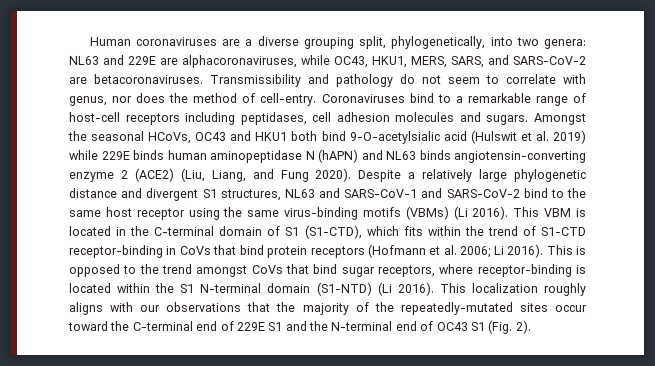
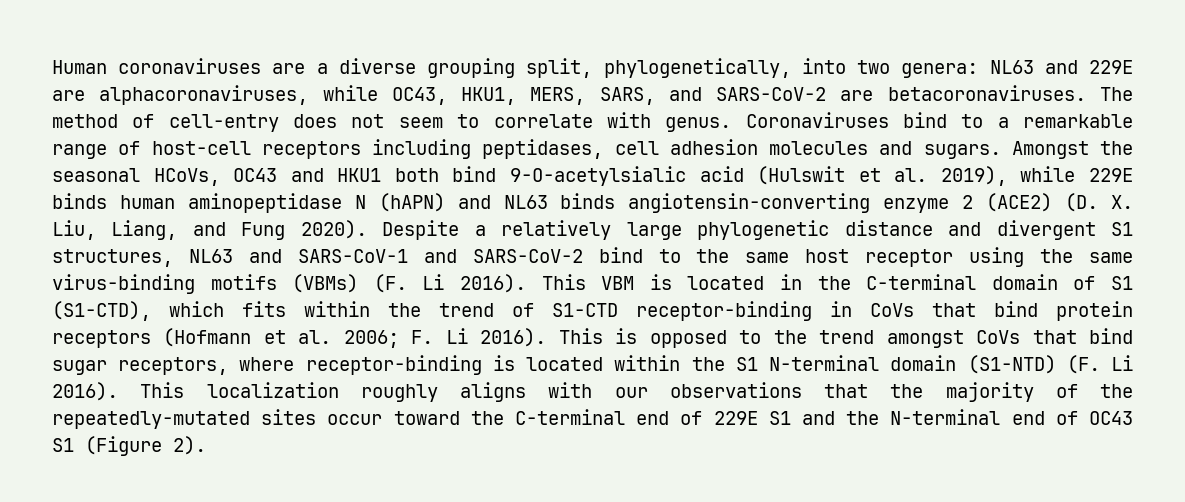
- Transmissibility and pathology do not seem to correlate with genus, nor does the method of cell-entry.
+ The method of cell-entry does not seem to correlate with genus.
- Amongst the seasonal HCoVs, OC43 and HKU1 both bind 9-O-acetylsialic acid (Hulswit et al. 2019) while 229E binds human aminopeptidase N (hAPN) and NL63 binds angiotensin-converting enzyme 2 (ACE2) (Liu, Liang, and Fung 2020).
+ Amongst the seasonal HCoVs, OC43 and HKU1 both bind 9-O-acetylsialic acid (Hulswit et al. 2019), while 229E binds human aminopeptidase N (hAPN) and NL63 binds angiotensin-converting enzyme 2 (ACE2) (D. X. Liu, Liang, and Fung 2020).
- Despite a relatively large phylogenetic distance and divergent S1 structures, NL63 and SARS-CoV-1 and SARS-CoV-2 bind to the same host receptor using the same virus-binding motifs (VBMs) (Li 2016).
+ Despite a relatively large phylogenetic distance and divergent S1 structures, NL63 and SARS-CoV-1 and SARS-CoV-2 bind to the same host receptor using the same virus-binding motifs (VBMs) (F. Li 2016).
- This VBM is located in the C-terminal domain of S1 (S1-CTD), which fits within the trend of S1-CTD receptor-binding in CoVs that bind protein receptors (Hofmann et al. 2006; Li 2016).
+ This VBM is located in the C-terminal domain of S1 (S1-CTD), which fits within the trend of S1-CTD receptor-binding in CoVs that bind protein receptors (Hofmann et al. 2006; F. Li 2016).
- This is opposed to the trend amongst CoVs that bind sugar receptors, where receptor-binding is located within the S1 N-terminal domain (S1-NTD) (Li 2016).
+ This is opposed to the trend amongst CoVs that bind sugar receptors, where receptor-binding is located within the S1 N-terminal domain (S1-NTD) (F. Li 2016).
- This localization roughly aligns with our observations that the majority of the repeatedly-mutated sites occur toward the C-terminal end of 229E S1 and the N-terminal end of OC43 S1 (Fig. 2).
+ This localization roughly aligns with our observations that the majority of the repeatedly-mutated sites occur toward the C-terminal end of 229E S1 and the N-terminal end of OC43 S1 (Figure 2).

